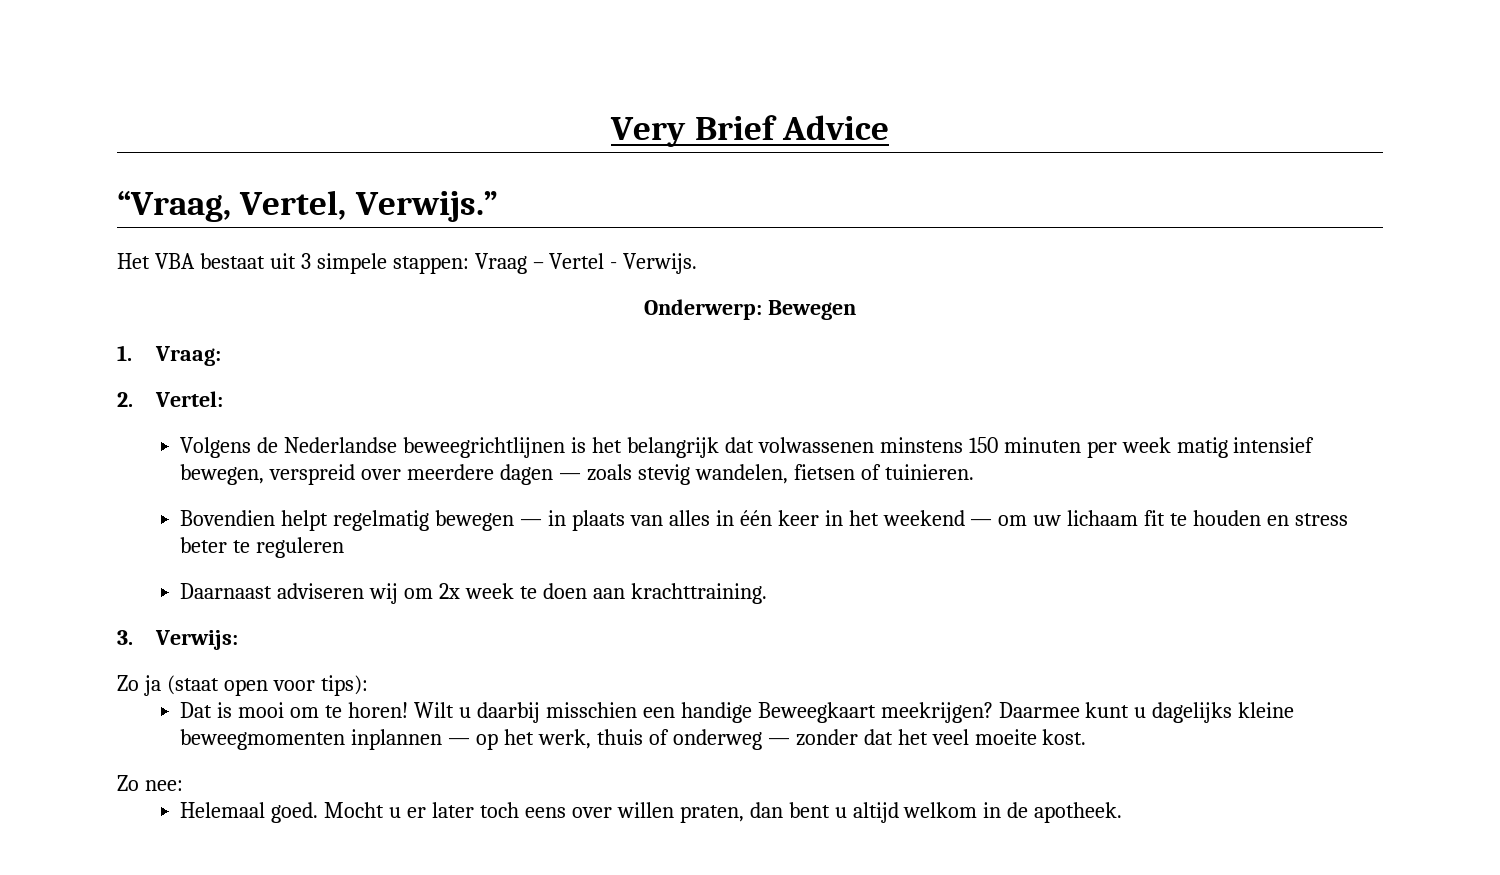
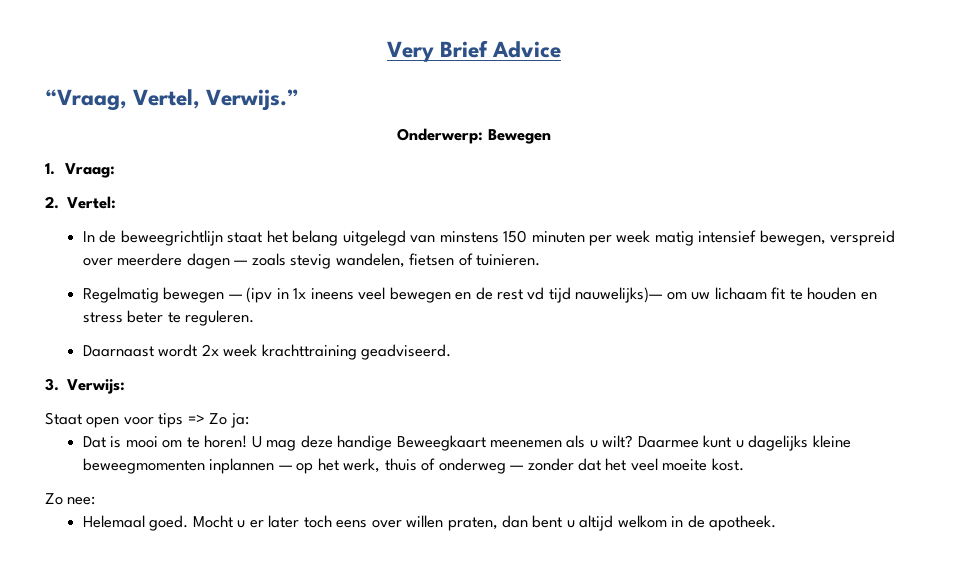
- Het VBA bestaat uit 3 simpele stappen: Vraag – Vertel - Verwijs.
- Volgens de Nederlandse beweegrichtlijnen is het belangrijk dat volwassenen minstens 150 minuten per week matig intensief bewegen, verspreid over meerdere dagen — zoals stevig wandelen, fietsen of tuinieren.
+ In de beweegrichtlijn staat het belang uitgelegd van minstens 150 minuten per week matig intensief bewegen, verspreid over meerdere dagen — zoals stevig wandelen, fietsen of tuinieren.
- Bovendien helpt regelmatig bewegen — in plaats van alles in één keer in het weekend — om uw lichaam fit te houden en stress beter te reguleren
+ Regelmatig bewegen — (ipv in 1x ineens veel bewegen en de rest vd tijd nauwelijks)— om uw lichaam fit te houden en stress beter te reguleren.
- Daarnaast adviseren wij om 2x week te doen aan krachttraining.
+ Daarnaast wordt 2x week krachttraining geadviseerd.
  3. Verwijs:
- Zo ja (staat open voor tips):
+ Staat open voor tips => Zo ja:
- Wilt u daarbij misschien een handige Beweegkaart meekrijgen?
+ U mag deze handige Beweegkaart meenemen als u wilt?

